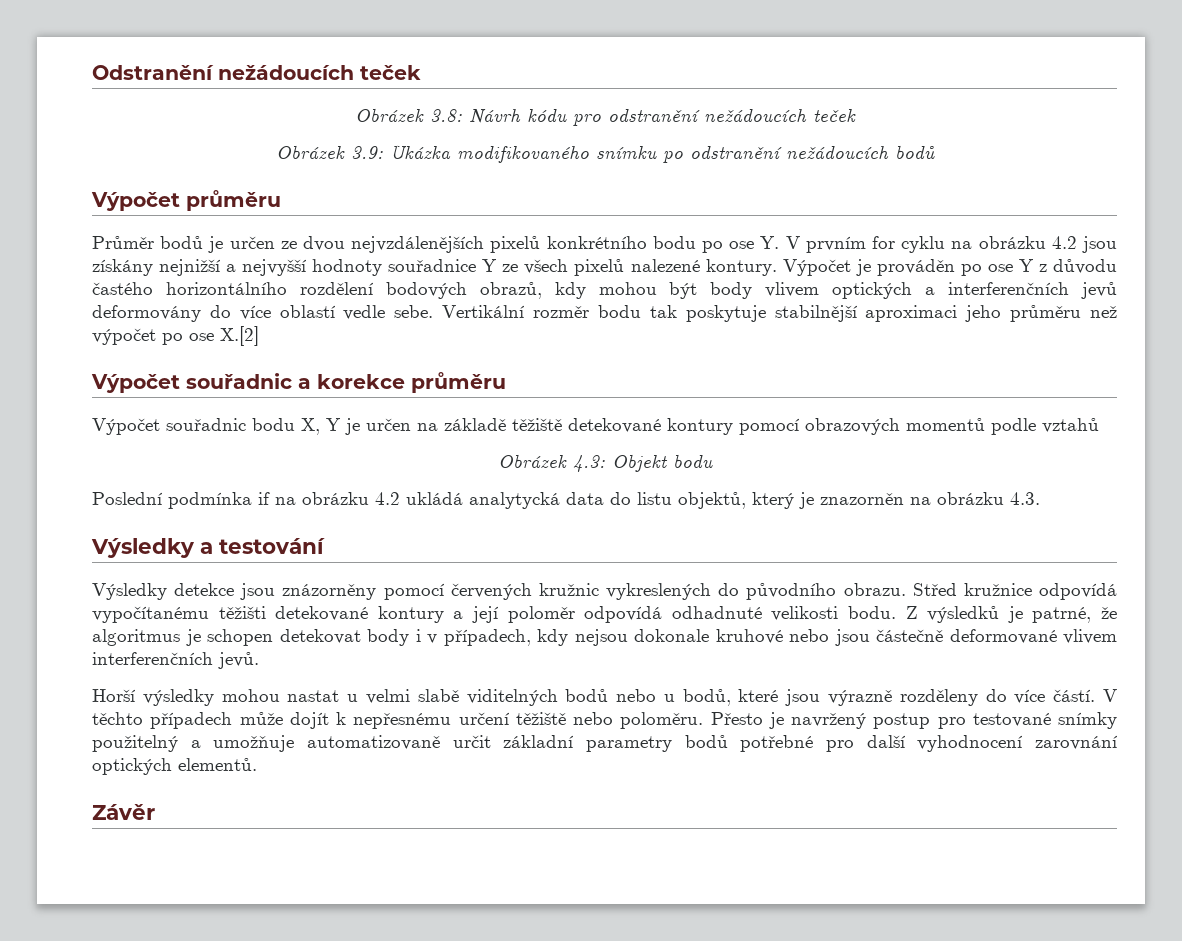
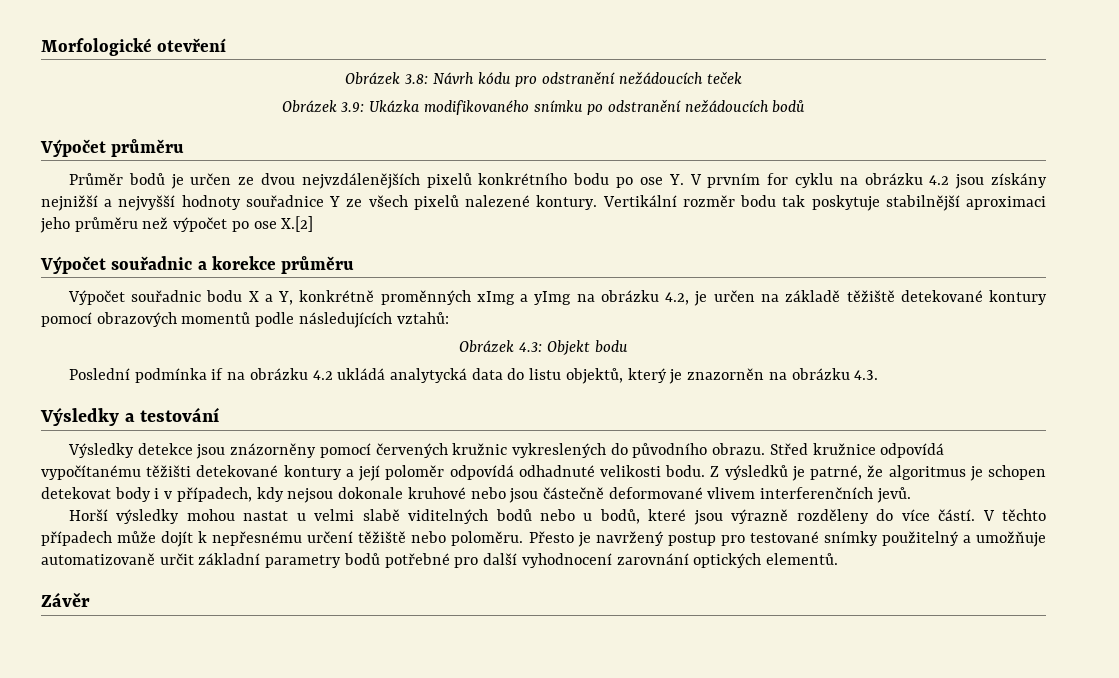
- Odstranění nežádoucích teček
+ Morfologické otevření
- Výpočet je prováděn po ose Y z důvodu častého horizontálního rozdělení bodových obrazů, kdy mohou být body vlivem optických a interferenčních jevů deformovány do více oblastí vedle sebe.
- Výpočet souřadnic bodu X, Y je určen na základě těžiště detekované kontury pomocí obrazových momentů podle vztahů
+ Výpočet souřadnic bodu X a Y, konkrétně proměnných xImg a yImg na obrázku 4.2, je určen na základě těžiště detekované kontury pomocí obrazových momentů podle následujících vztahů:

